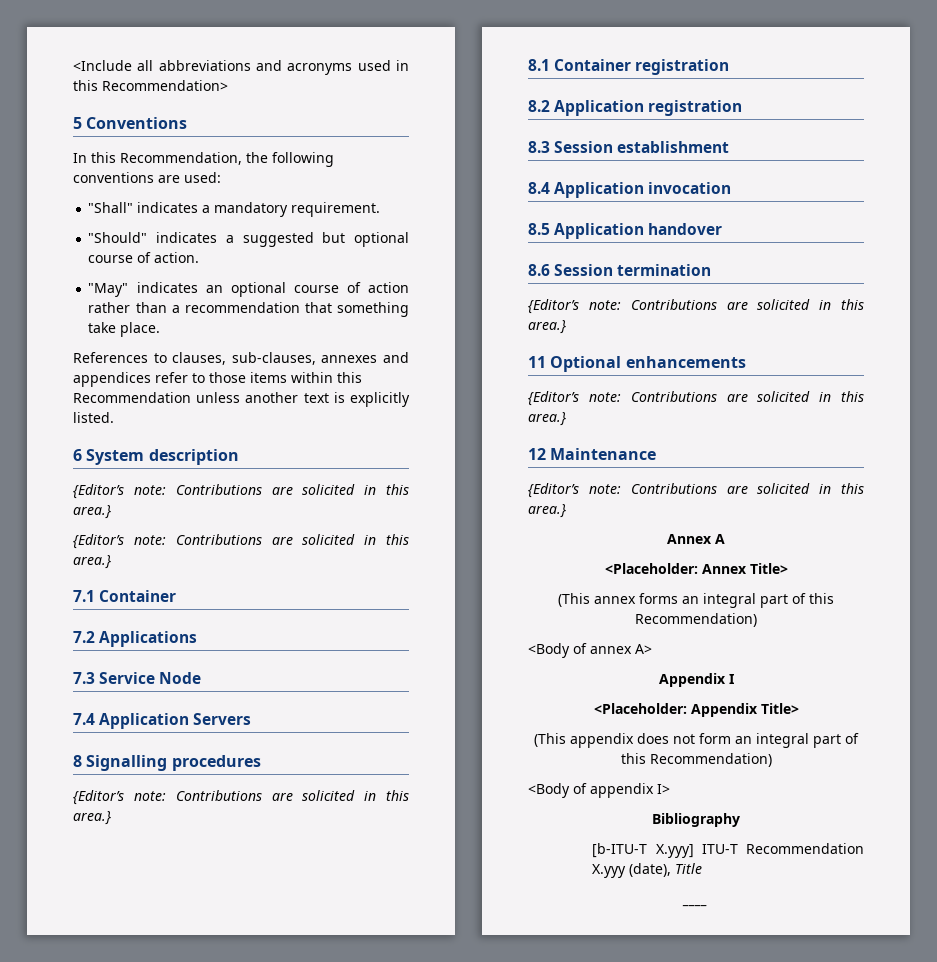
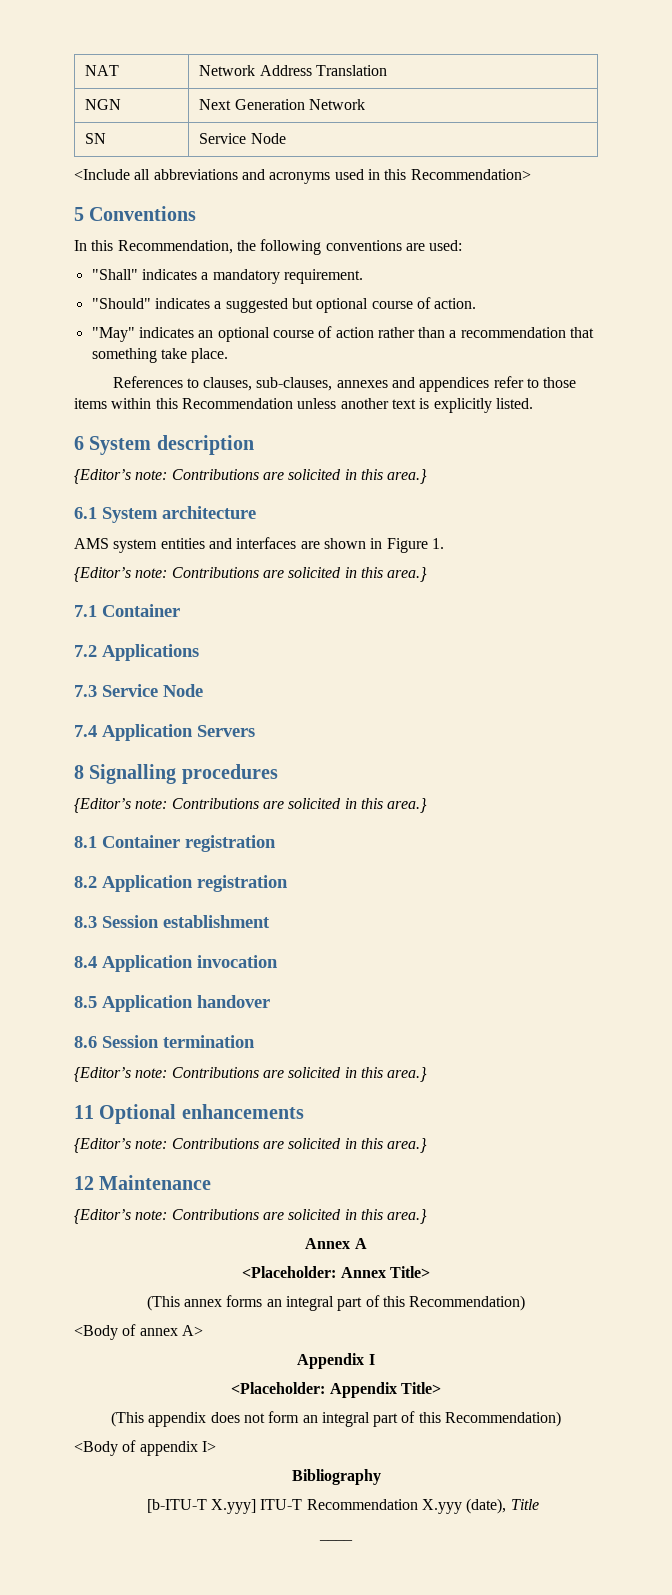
+ NAT | Network Address Translation
+ NGN | Next Generation Network
+ SN | Service Node
+ 6.1 System architecture
+ AMS system entities and interfaces are shown in Figure 1.

